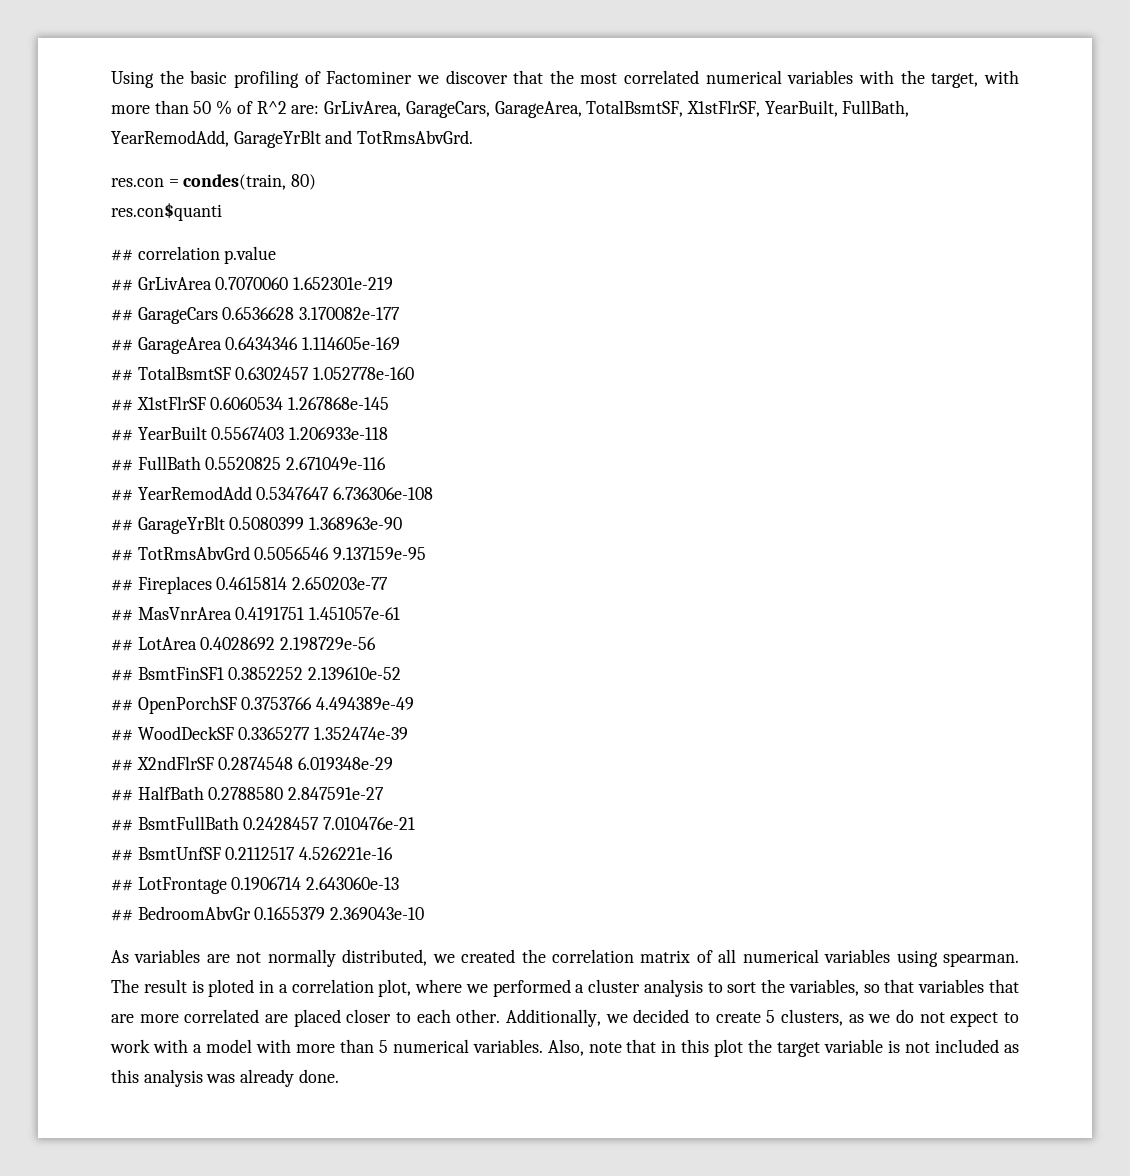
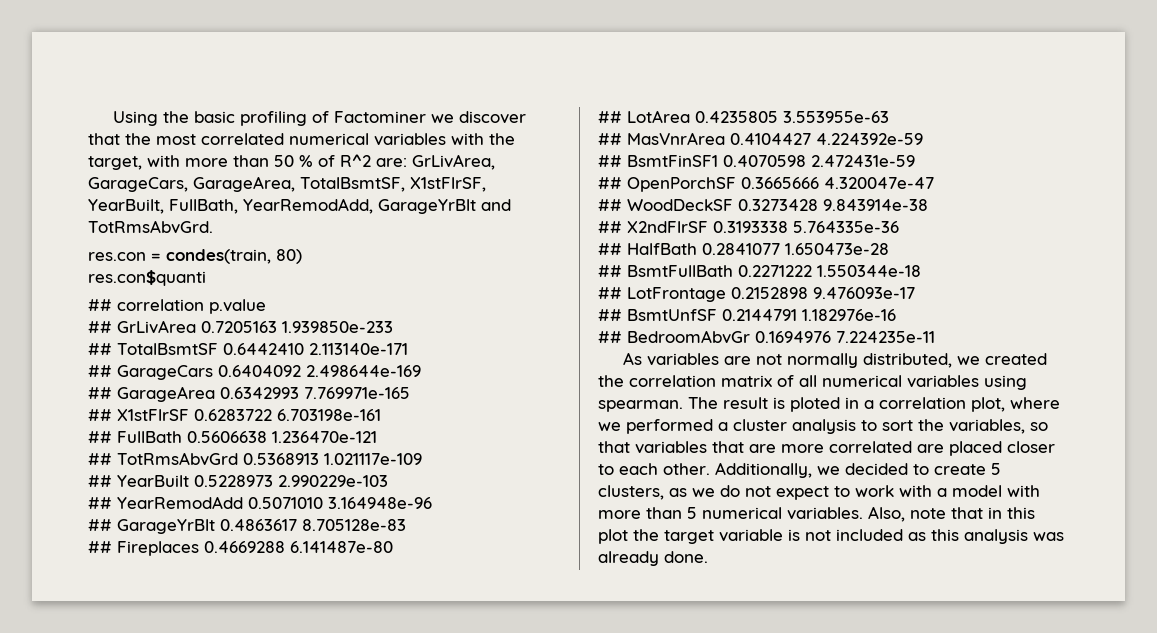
- ## GrLivArea 0.7070060 1.652301e-219
+ ## GrLivArea 0.7205163 1.939850e-233
+ ## TotalBsmtSF 0.6442410 2.113140e-171
- ## GarageCars 0.6536628 3.170082e-177
+ ## GarageCars 0.6404092 2.498644e-169
- ## GarageArea 0.6434346 1.114605e-169
- ## TotalBsmtSF 0.6302457 1.052778e-160
- ## X1stFlrSF 0.6060534 1.267868e-145
- ## YearBuilt 0.5567403 1.206933e-118
- ## FullBath 0.5520825 2.671049e-116
+ ## GarageArea 0.6342993 7.769971e-165
+ ## X1stFlrSF 0.6283722 6.703198e-161
+ ## FullBath 0.5606638 1.236470e-121
+ ## TotRmsAbvGrd 0.5368913 1.021117e-109
+ ## YearBuilt 0.5228973 2.990229e-103
- ## YearRemodAdd 0.5347647 6.736306e-108
+ ## YearRemodAdd 0.5071010 3.164948e-96
- ## GarageYrBlt 0.5080399 1.368963e-90
- ## TotRmsAbvGrd 0.5056546 9.137159e-95
- ## Fireplaces 0.4615814 2.650203e-77
- ## MasVnrArea 0.4191751 1.451057e-61
- ## LotArea 0.4028692 2.198729e-56
+ ## GarageYrBlt 0.4863617 8.705128e-83
+ ## Fireplaces 0.4669288 6.141487e-80
+ ## LotArea 0.4235805 3.553955e-63
+ ## MasVnrArea 0.4104427 4.224392e-59
- ## BsmtFinSF1 0.3852252 2.139610e-52
+ ## BsmtFinSF1 0.4070598 2.472431e-59
- ## OpenPorchSF 0.3753766 4.494389e-49
+ ## OpenPorchSF 0.3665666 4.320047e-47
- ## WoodDeckSF 0.3365277 1.352474e-39
+ ## WoodDeckSF 0.3273428 9.843914e-38
- ## X2ndFlrSF 0.2874548 6.019348e-29
+ ## X2ndFlrSF 0.3193338 5.764335e-36
- ## HalfBath 0.2788580 2.847591e-27
+ ## HalfBath 0.2841077 1.650473e-28
- ## BsmtFullBath 0.2428457 7.010476e-21
- ## BsmtUnfSF 0.2112517 4.526221e-16
- ## LotFrontage 0.1906714 2.643060e-13
+ ## BsmtFullBath 0.2271222 1.550344e-18
+ ## LotFrontage 0.2152898 9.476093e-17
+ ## BsmtUnfSF 0.2144791 1.182976e-16
- ## BedroomAbvGr 0.1655379 2.369043e-10
+ ## BedroomAbvGr 0.1694976 7.224235e-11

